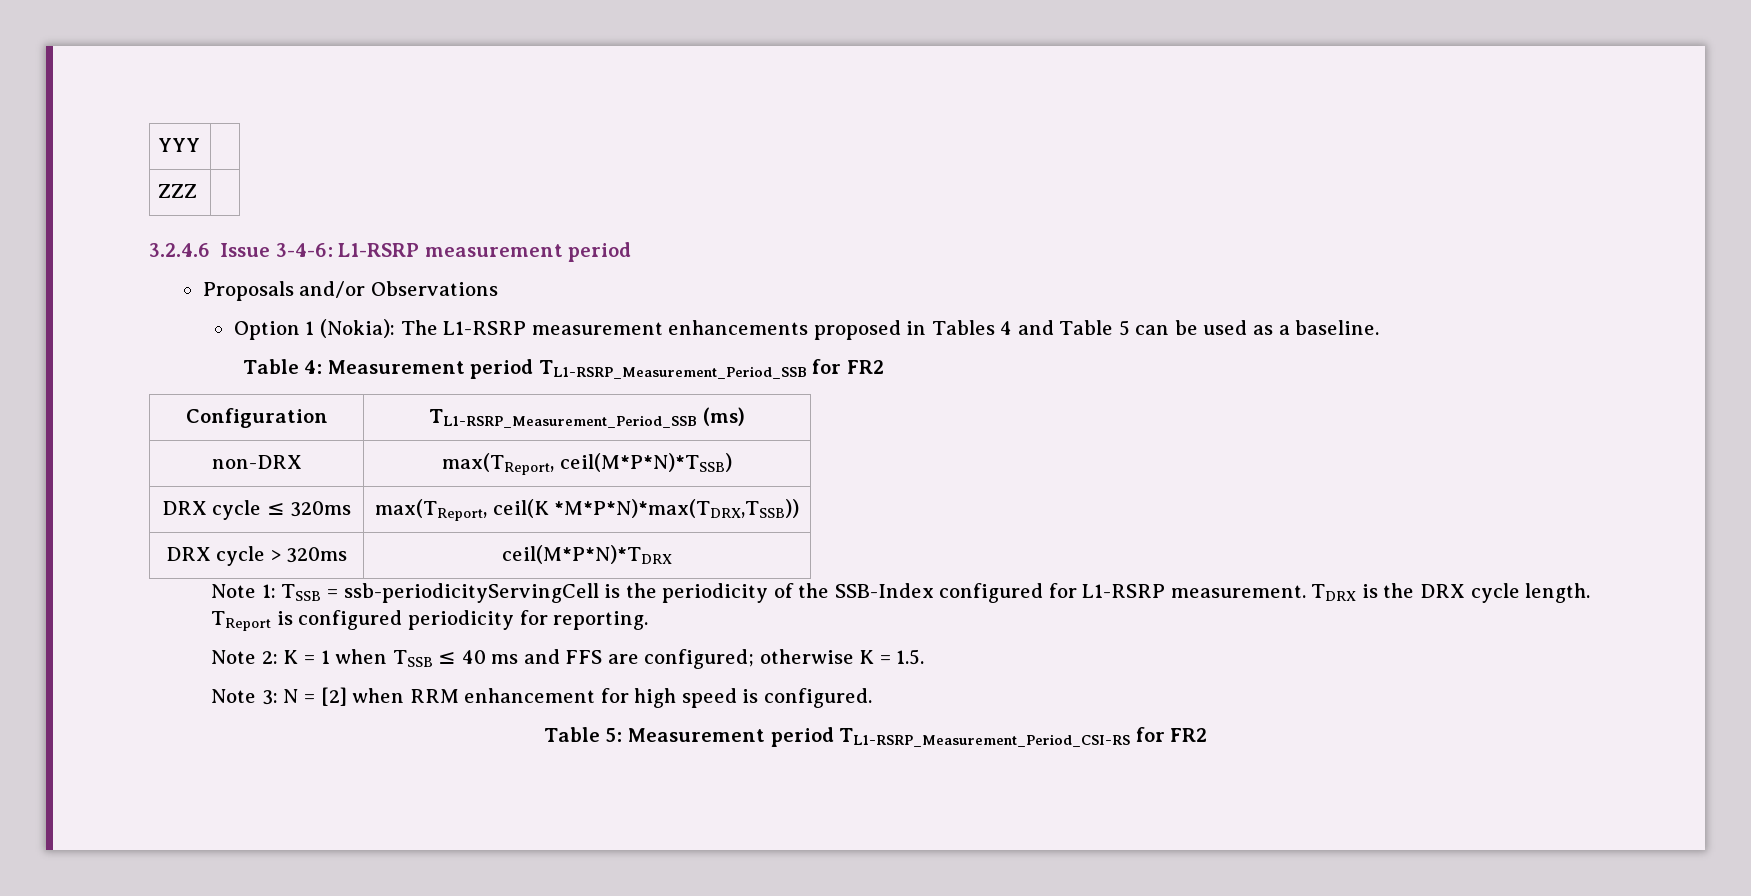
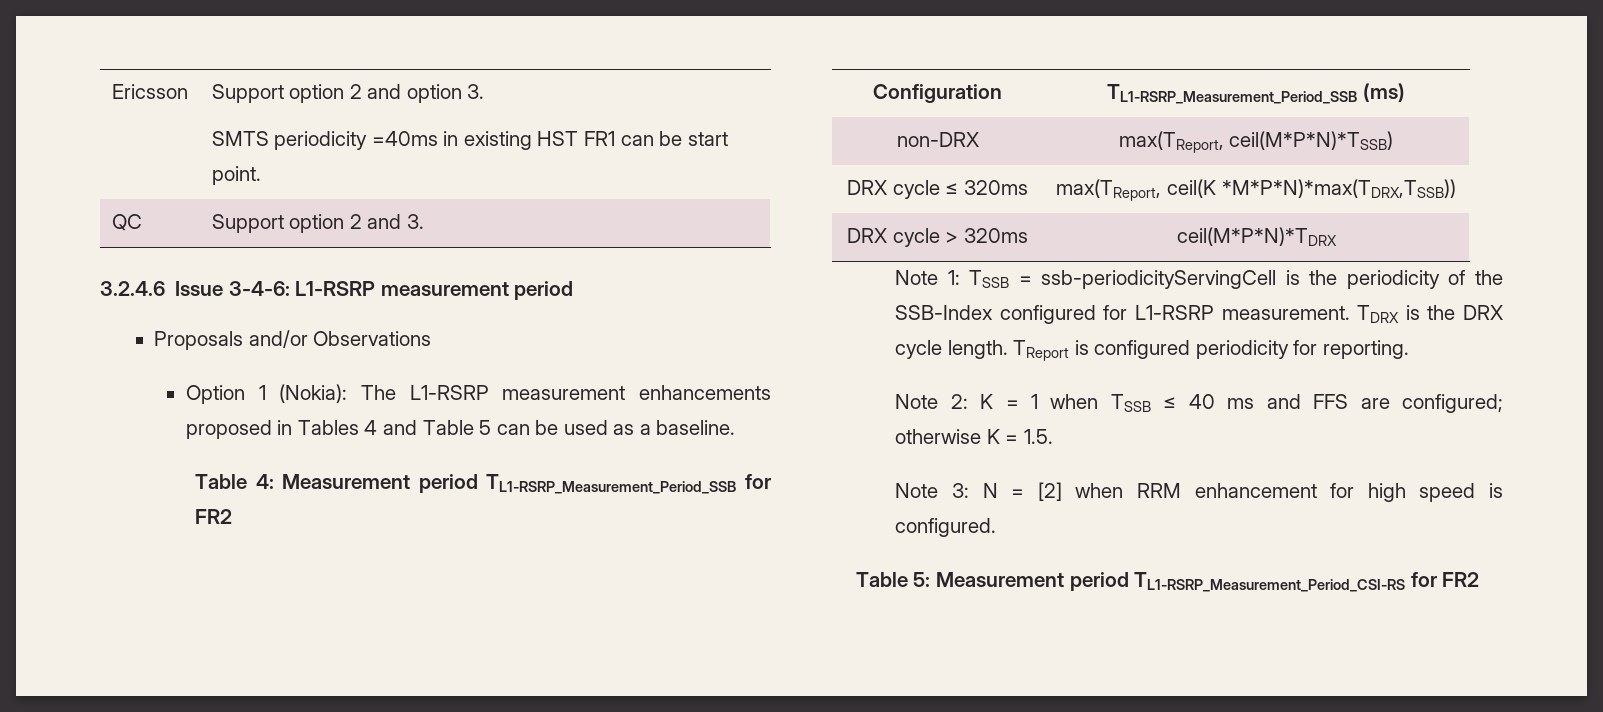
- YYY |
- ZZZ |
+ Ericsson | Support option 2 and option 3.
+ SMTS periodicity =40ms in existing HST FR1 can be start point.
+ QC | Support option 2 and 3.

